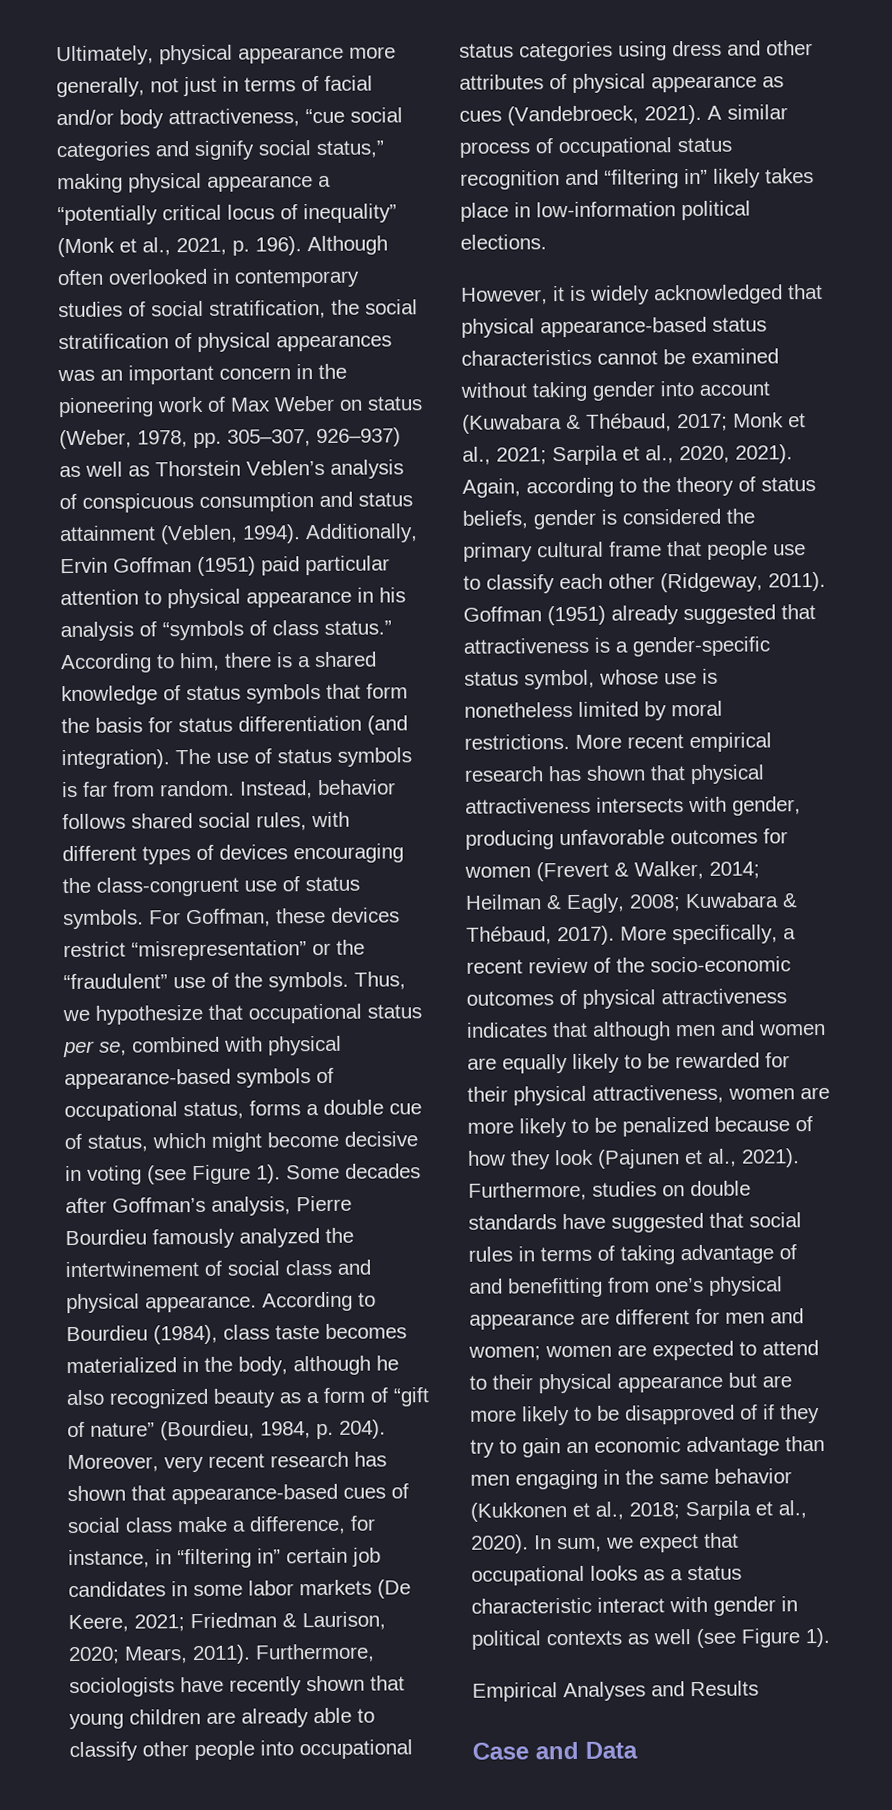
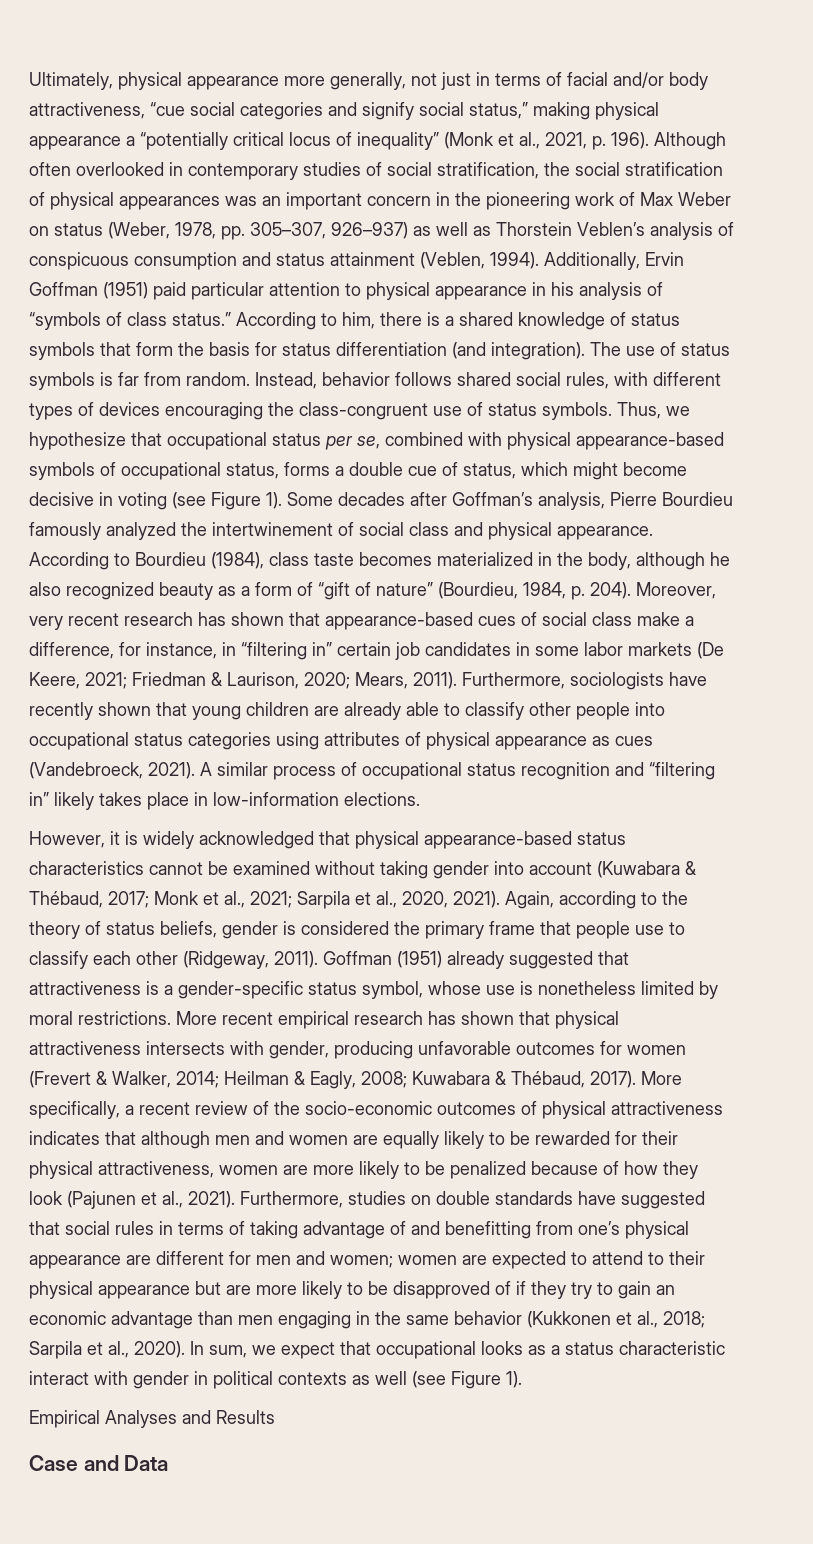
- For Goffman, these devices restrict “misrepresentation” or the “fraudulent” use of the symbols.
- Furthermore, sociologists have recently shown that young children are already able to classify other people into occupational status categories using dress and other attributes of physical appearance as cues (Vandebroeck, 2021).
+ Furthermore, sociologists have recently shown that young children are already able to classify other people into occupational status categories using attributes of physical appearance as cues (Vandebroeck, 2021).
- A similar process of occupational status recognition and “filtering in” likely takes place in low-information political elections.
+ A similar process of occupational status recognition and “filtering in” likely takes place in low-information elections.
- Again, according to the theory of status beliefs, gender is considered the primary cultural frame that people use to classify each other (Ridgeway, 2011).
+ Again, according to the theory of status beliefs, gender is considered the primary frame that people use to classify each other (Ridgeway, 2011).

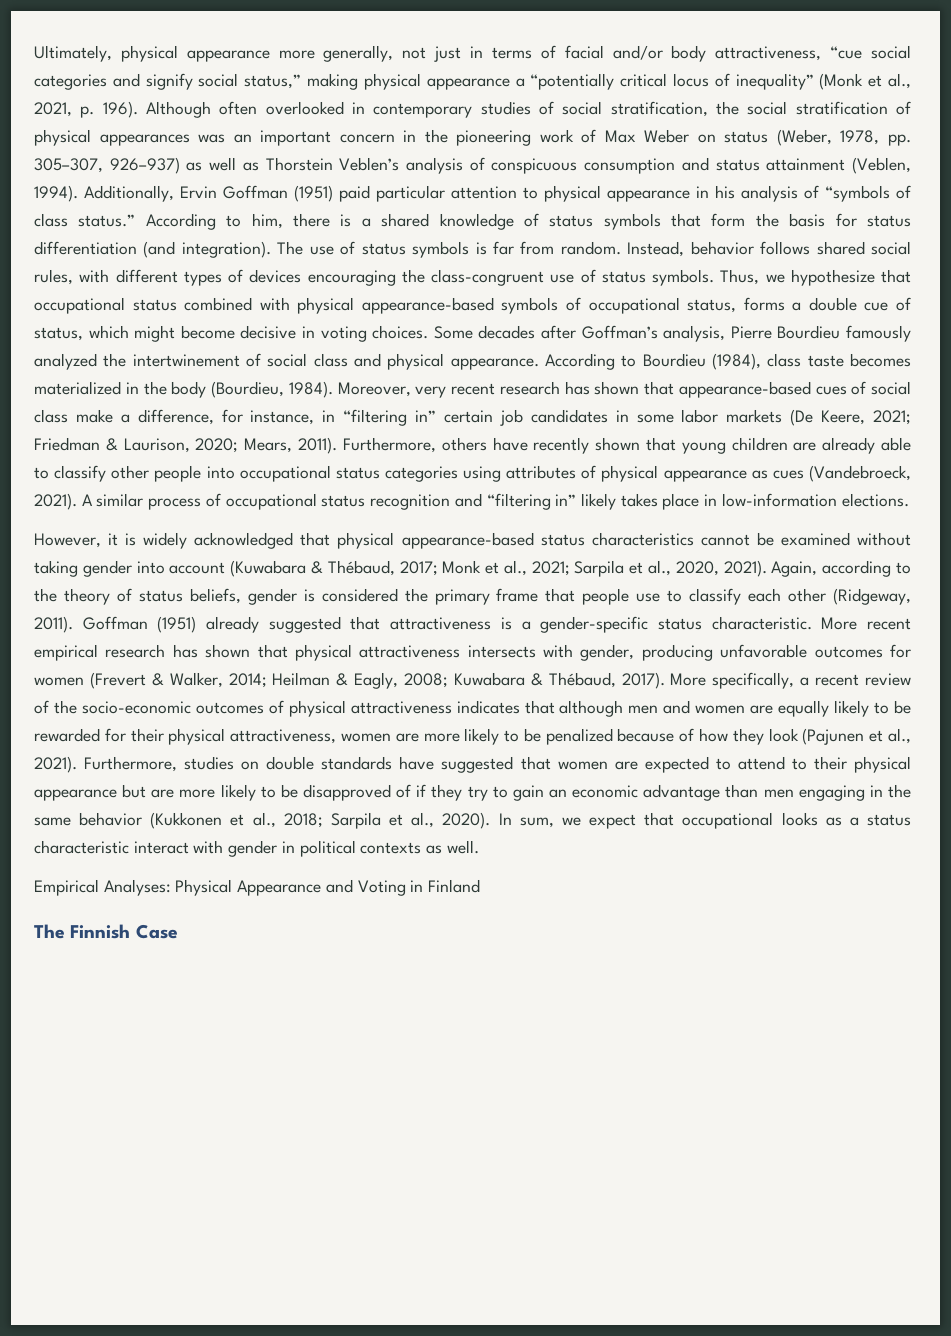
- Thus, we hypothesize that occupational status per se, combined with physical appearance-based symbols of occupational status, forms a double cue of status, which might become decisive in voting (see Figure 1).
+ Thus, we hypothesize that occupational status combined with physical appearance-based symbols of occupational status, forms a double cue of status, which might become decisive in voting choices.
- According to Bourdieu (1984), class taste becomes materialized in the body, although he also recognized beauty as a form of “gift of nature” (Bourdieu, 1984, p. 204).
+ According to Bourdieu (1984), class taste becomes materialized in the body (Bourdieu, 1984).
- Furthermore, sociologists have recently shown that young children are already able to classify other people into occupational status categories using attributes of physical appearance as cues (Vandebroeck, 2021).
+ Furthermore, others have recently shown that young children are already able to classify other people into occupational status categories using attributes of physical appearance as cues (Vandebroeck, 2021).
- Goffman (1951) already suggested that attractiveness is a gender-specific status symbol, whose use is nonetheless limited by moral restrictions.
+ Goffman (1951) already suggested that attractiveness is a gender-specific status characteristic.
- Furthermore, studies on double standards have suggested that social rules in terms of taking advantage of and benefitting from one’s physical appearance are different for men and women; women are expected to attend to their physical appearance but are more likely to be disapproved of if they try to gain an economic advantage than men engaging in the same behavior (Kukkonen et al., 2018; Sarpila et al., 2020).
+ Furthermore, studies on double standards have suggested that women are expected to attend to their physical appearance but are more likely to be disapproved of if they try to gain an economic advantage than men engaging in the same behavior (Kukkonen et al., 2018; Sarpila et al., 2020).
- In sum, we expect that occupational looks as a status characteristic interact with gender in political contexts as well (see Figure 1).
- Empirical Analyses and Results
- Case and Data
+ In sum, we expect that occupational looks as a status characteristic interact with gender in political contexts as well.
+ Empirical Analyses: Physical Appearance and Voting in Finland
+ The Finnish Case

